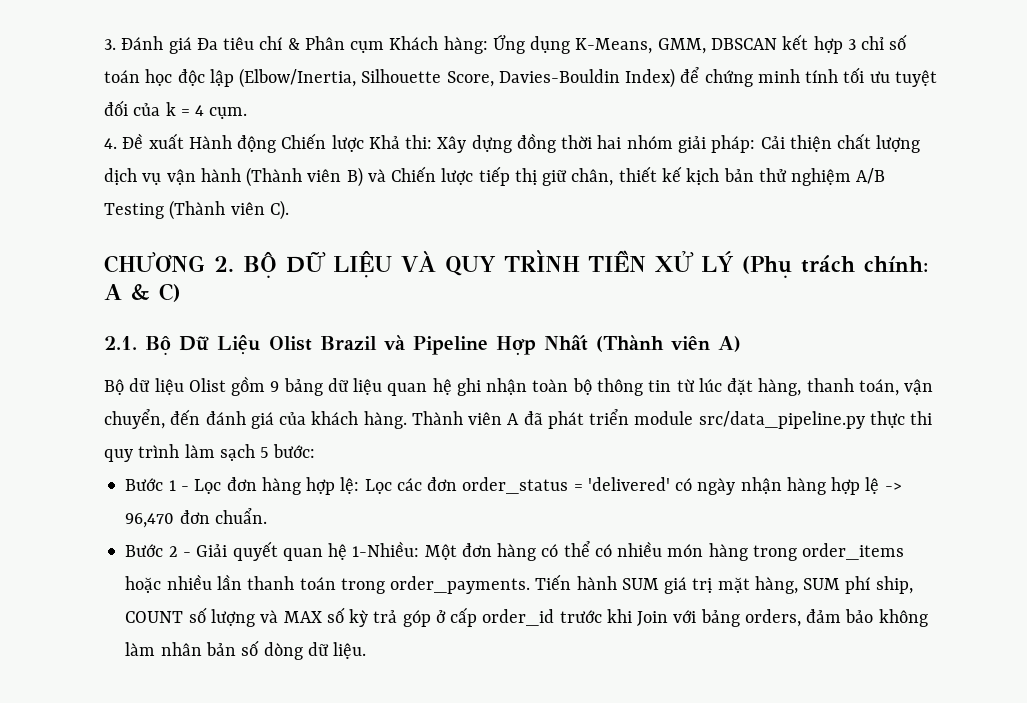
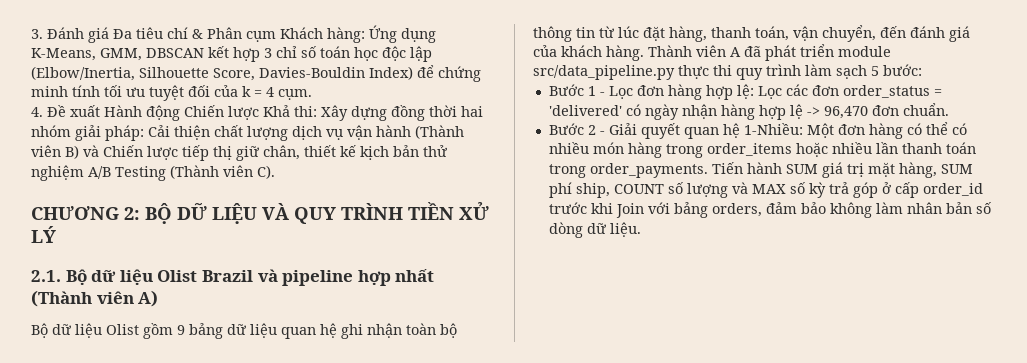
- CHƯƠNG 2. BỘ DỮ LIỆU VÀ QUY TRÌNH TIỀN XỬ LÝ (Phụ trách chính: A & C)
+ CHƯƠNG 2: BỘ DỮ LIỆU VÀ QUY TRÌNH TIỀN XỬ LÝ
- 2.1. Bộ Dữ Liệu Olist Brazil và Pipeline Hợp Nhất (Thành viên A)
+ 2.1. Bộ dữ liệu Olist Brazil và pipeline hợp nhất (Thành viên A)

